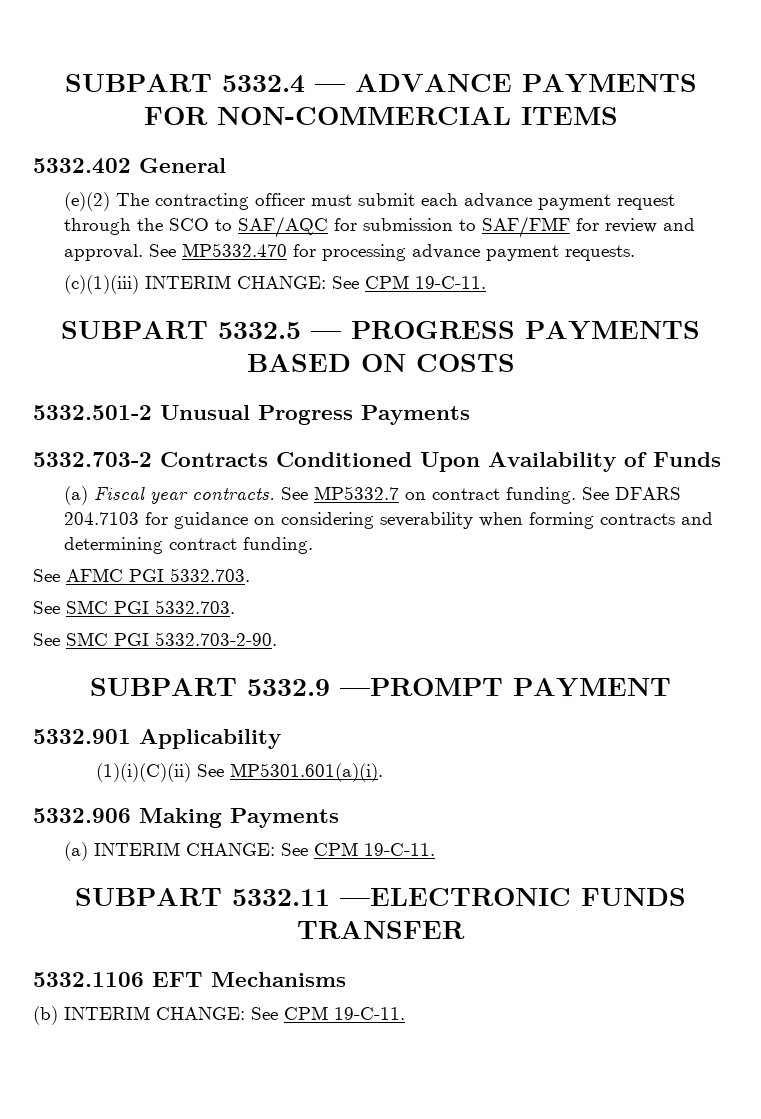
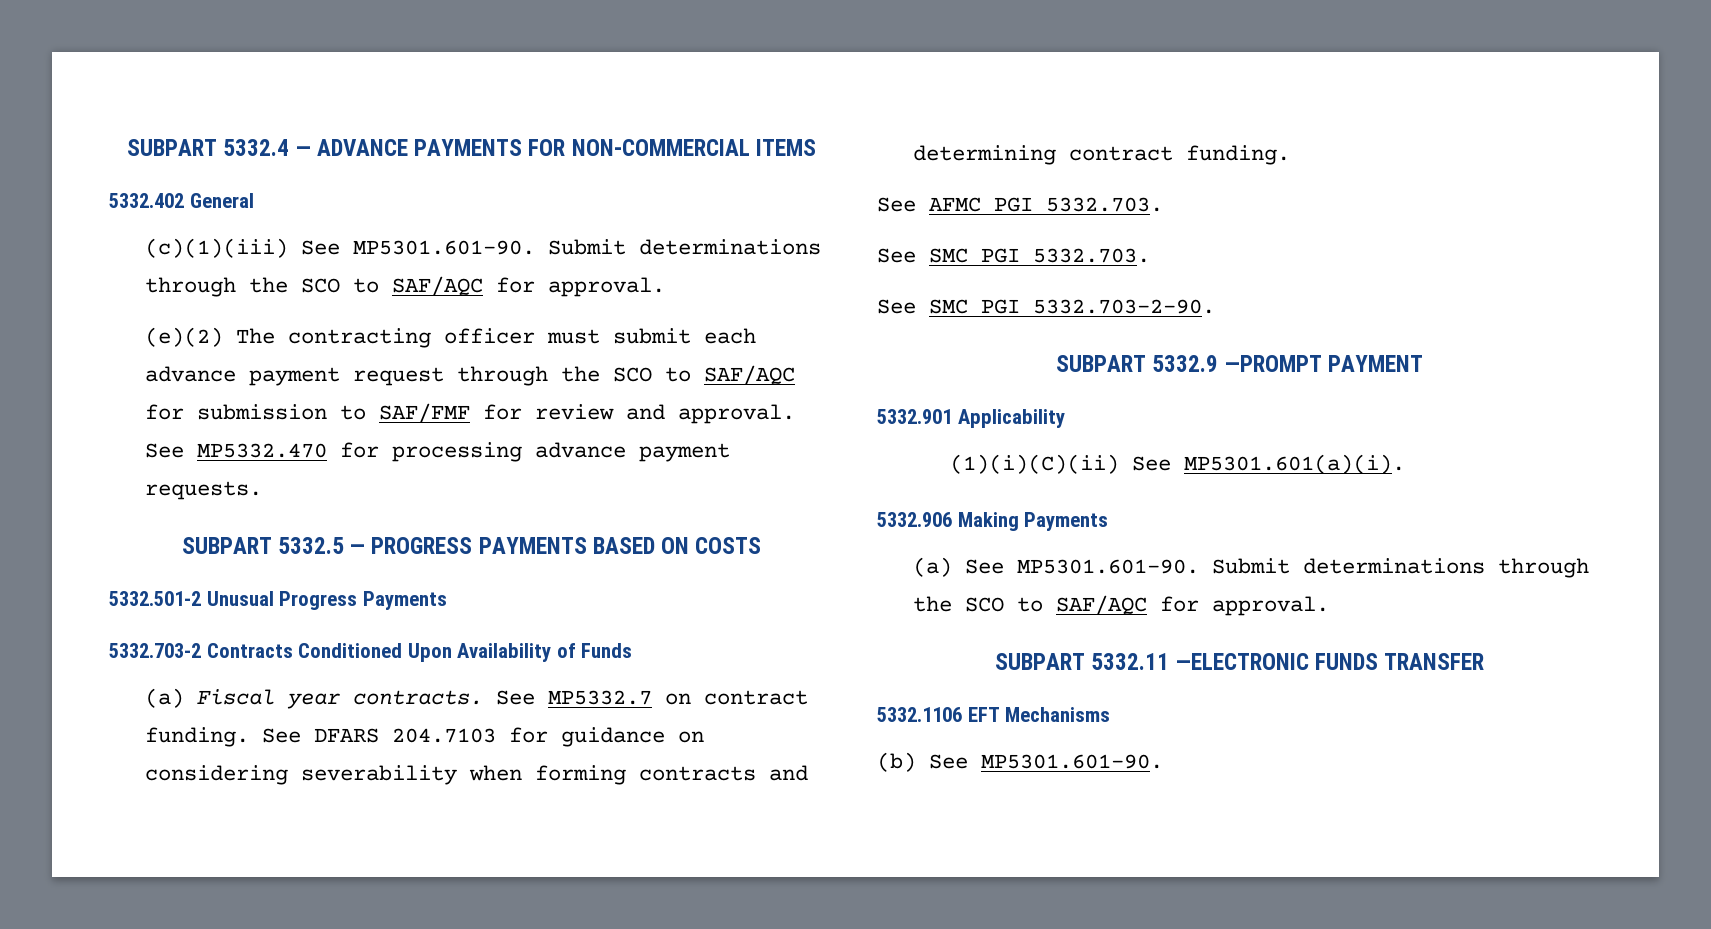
+ (c)(1)(iii) See MP5301.601-90. Submit determinations through the SCO to SAF/AQC for approval.
- (c)(1)(iii) INTERIM CHANGE: See CPM 19-C-11.
- (a) INTERIM CHANGE: See CPM 19-C-11.
+ (a) See MP5301.601-90. Submit determinations through the SCO to SAF/AQC for approval.
- (b) INTERIM CHANGE: See CPM 19-C-11.
+ (b) See MP5301.601-90.

